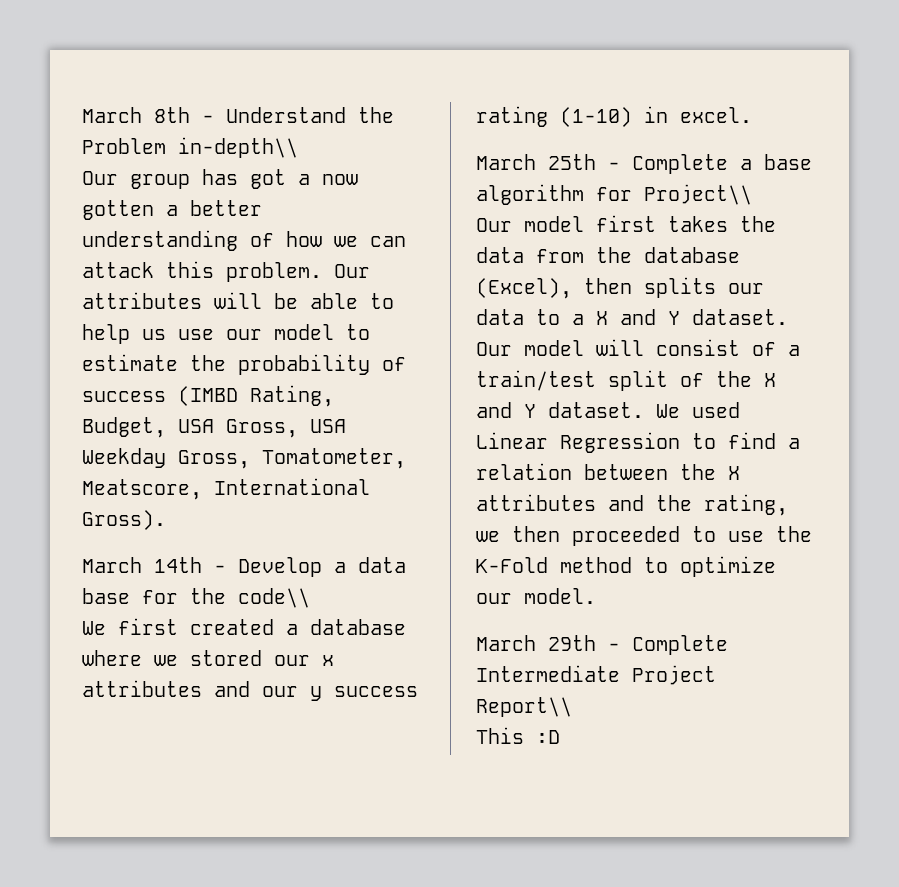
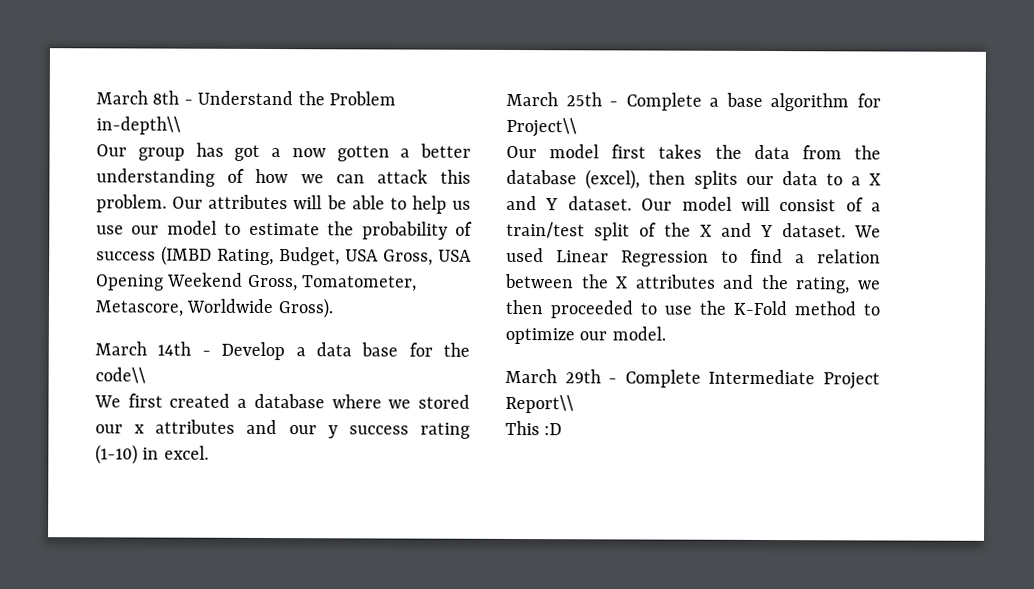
- Our attributes will be able to help us use our model to estimate the probability of success (IMBD Rating, Budget, USA Gross, USA Weekday Gross, Tomatometer, Meatscore, International Gross).
+ Our attributes will be able to help us use our model to estimate the probability of success (IMBD Rating, Budget, USA Gross, USA Opening Weekend Gross, Tomatometer, Metascore, Worldwide Gross).
- Our model first takes the data from the database (Excel), then splits our data to a X and Y dataset.
+ Our model first takes the data from the database (excel), then splits our data to a X and Y dataset.

